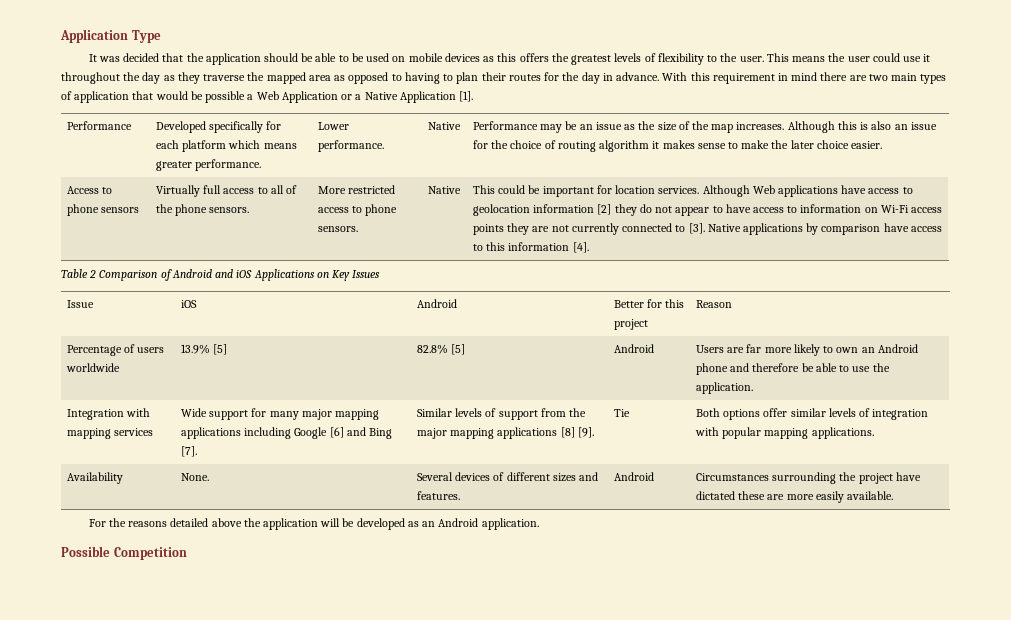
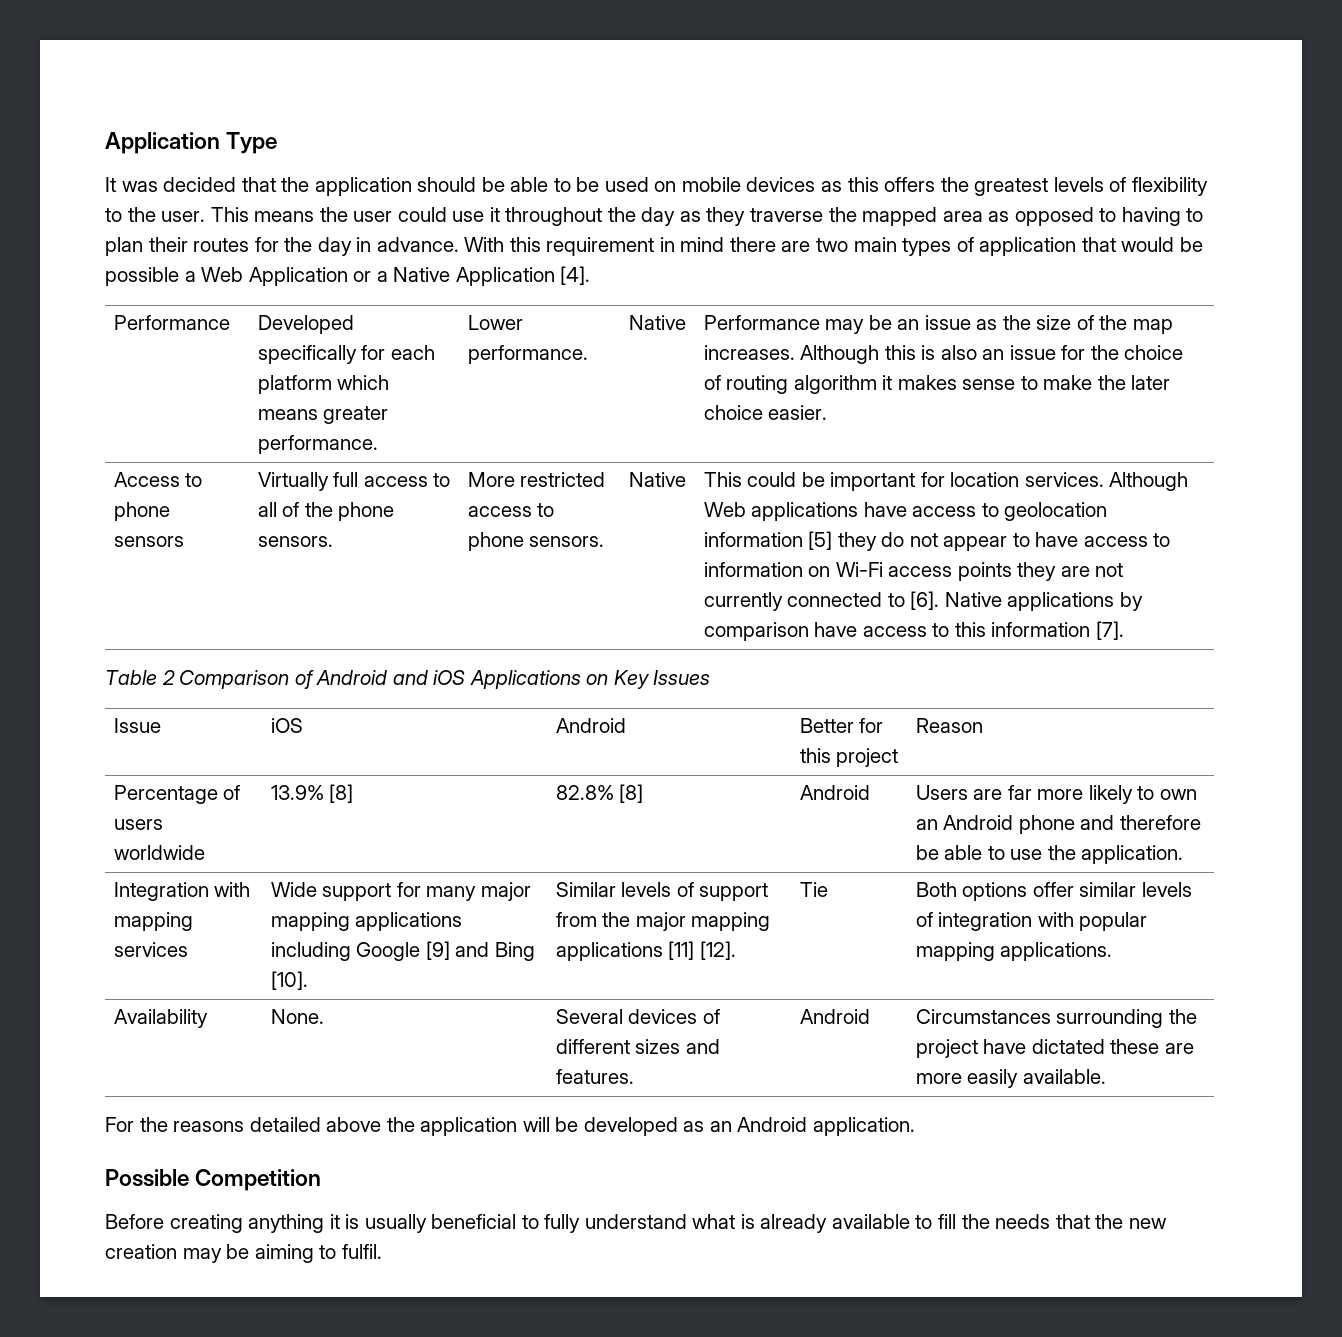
- With this requirement in mind there are two main types of application that would be possible a Web Application or a Native Application [1].
+ With this requirement in mind there are two main types of application that would be possible a Web Application or a Native Application [4].
- Although Web applications have access to geolocation information [2] they do not appear to have access to information on Wi-Fi access points they are not currently connected to [3].
+ Although Web applications have access to geolocation information [5] they do not appear to have access to information on Wi-Fi access points they are not currently connected to [6].
- Native applications by comparison have access to this information [4].
+ Native applications by comparison have access to this information [7].
- Percentage of users worldwide | 13.9% [5] | 82.8% [5] | Android | Users are far more likely to own an Android phone and therefore be able to use the application.
+ Percentage of users worldwide | 13.9% [8] | 82.8% [8] | Android | Users are far more likely to own an Android phone and therefore be able to use the application.
- Integration with mapping services | Wide support for many major mapping applications including Google [6] and Bing [7]. | Similar levels of support from the major mapping applications [8] [9]. | Tie | Both options offer similar levels of integration with popular mapping applications.
+ Integration with mapping services | Wide support for many major mapping applications including Google [9] and Bing [10]. | Similar levels of support from the major mapping applications [11] [12]. | Tie | Both options offer similar levels of integration with popular mapping applications.
+ Before creating anything it is usually beneficial to fully understand what is already available to fill the needs that the new creation may be aiming to fulfil.

